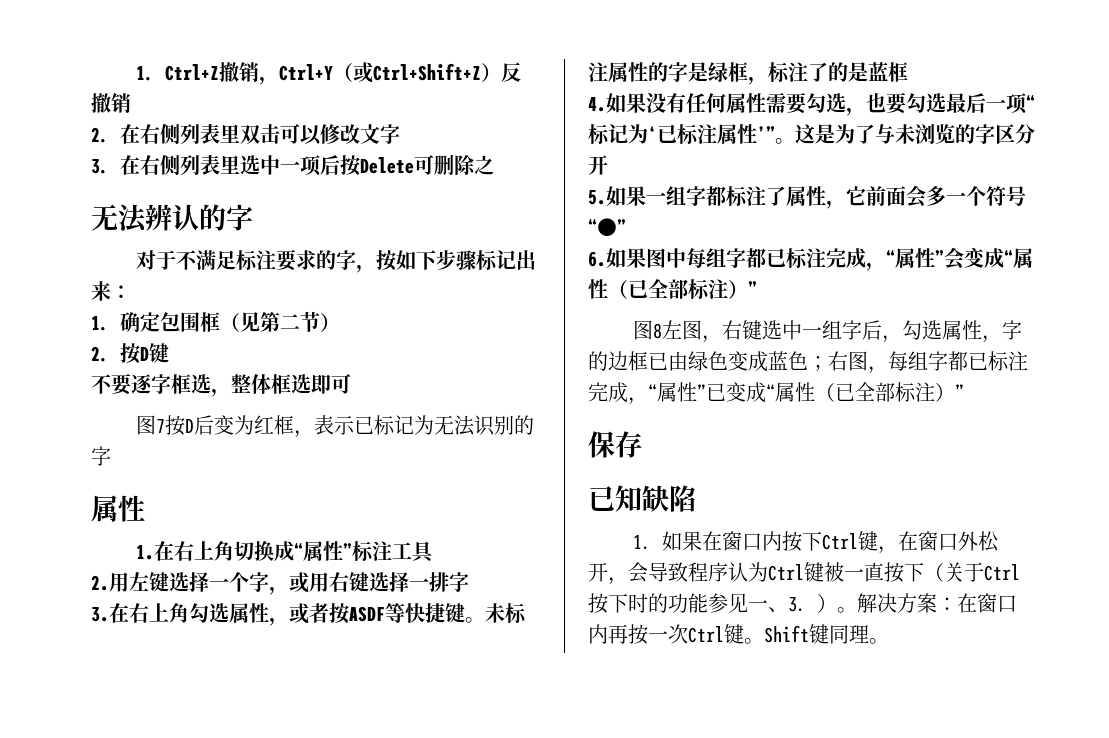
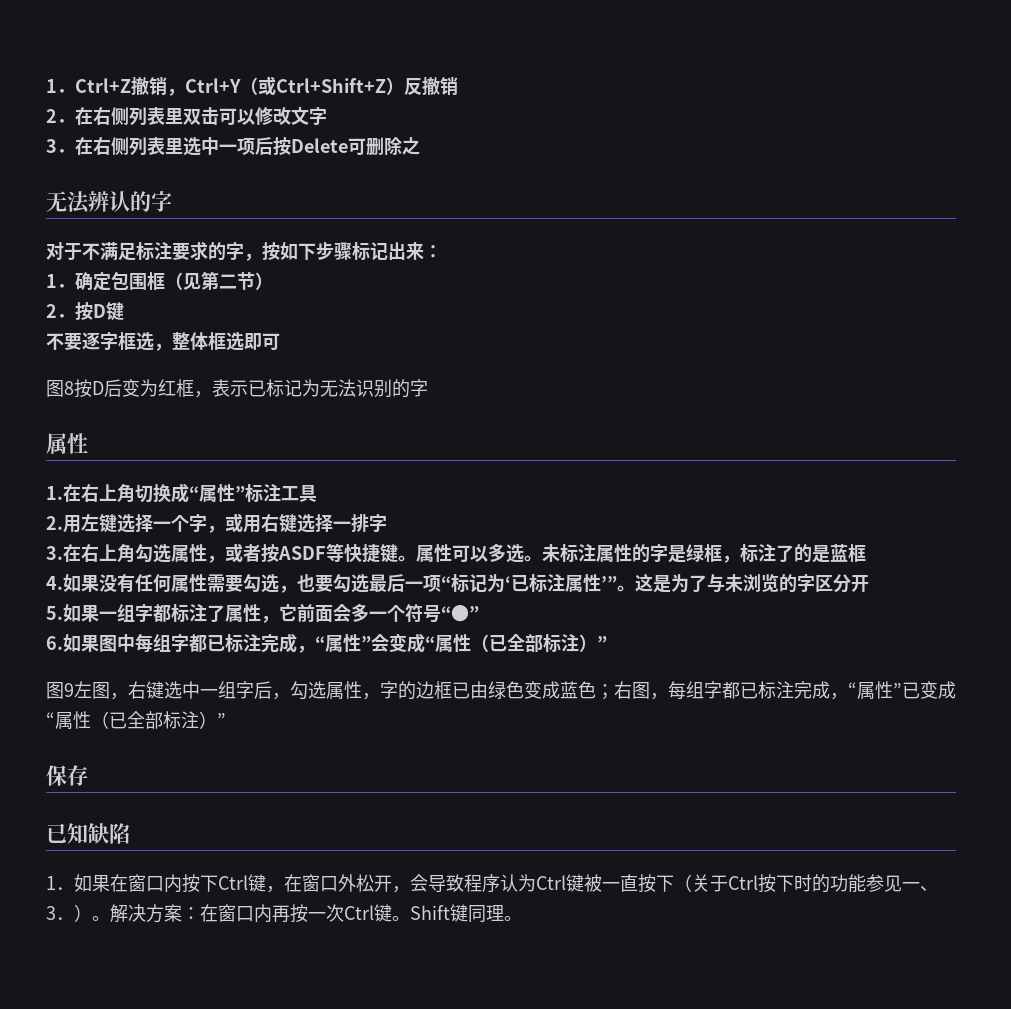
- 图7按D后变为红框，表示已标记为无法识别的字
+ 图8按D后变为红框，表示已标记为无法识别的字
+ 属性可以多选。
- 图8左图，右键选中一组字后，勾选属性，字的边框已由绿色变成蓝色；右图，每组字都已标注完成，“属性”已变成“属性（已全部标注）”
+ 图9左图，右键选中一组字后，勾选属性，字的边框已由绿色变成蓝色；右图，每组字都已标注完成，“属性”已变成“属性（已全部标注）”

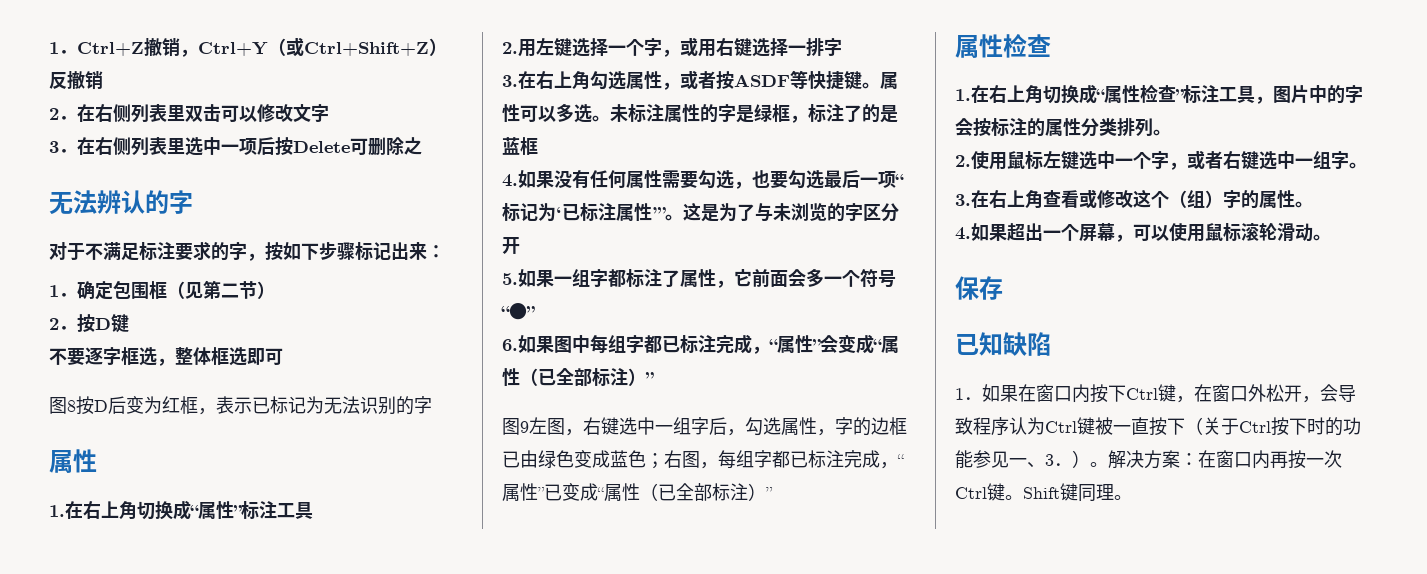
  图9左图，右键选中一组字后，勾选属性，字的边框已由绿色变成蓝色；右图，每组字都已标注完成，“属性”已变成“属性（已全部标注）”
+ 属性检查
+ 1.在右上角切换成“属性检查”标注工具，图片中的字会按标注的属性分类排列。
+ 2.使用鼠标左键选中一个字，或者右键选中一组字。
+ 3.在右上角查看或修改这个（组）字的属性。
+ 4.如果超出一个屏幕，可以使用鼠标滚轮滑动。

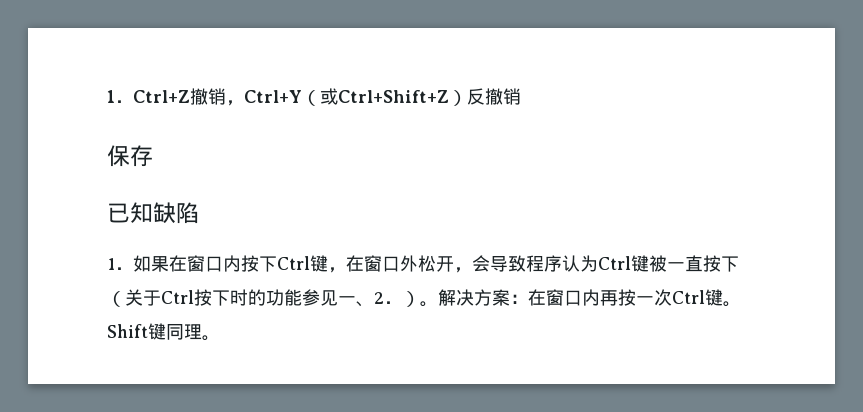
- 2．在右侧列表里双击可以修改文字
- 3．在右侧列表里选中一项后按Delete可删除之
- 无法辨认的字
- 对于不满足标注要求的字，按如下步骤标记出来：
- 1．确定包围框（见第二节）
- 2．按D键
- 不要逐字框选，整体框选即可
- 图8按D后变为红框，表示已标记为无法识别的字
- 属性
- 1.在右上角切换成“属性”标注工具
- 2.用左键选择一个字，或用右键选择一排字
- 3.在右上角勾选属性，或者按ASDF等快捷键。属性可以多选。未标注属性的字是绿框，标注了的是蓝框
- 4.如果没有任何属性需要勾选，也要勾选最后一项“标记为‘已标注属性’”。这是为了与未浏览的字区分开
- 5.如果一组字都标注了属性，它前面会多一个符号“●”
- 6.如果图中每组字都已标注完成，“属性”会变成“属性（已全部标注）”
- 图9左图，右键选中一组字后，勾选属性，字的边框已由绿色变成蓝色；右图，每组字都已标注完成，“属性”已变成“属性（已全部标注）”
- 属性检查
- 1.在右上角切换成“属性检查”标注工具，图片中的字会按标注的属性分类排列。
- 2.使用鼠标左键选中一个字，或者右键选中一组字。
- 3.在右上角查看或修改这个（组）字的属性。
- 4.如果超出一个屏幕，可以使用鼠标滚轮滑动。
- 1．如果在窗口内按下Ctrl键，在窗口外松开，会导致程序认为Ctrl键被一直按下（关于Ctrl按下时的功能参见一、3．）。
+ 1．如果在窗口内按下Ctrl键，在窗口外松开，会导致程序认为Ctrl键被一直按下（关于Ctrl按下时的功能参见一、2．）。

